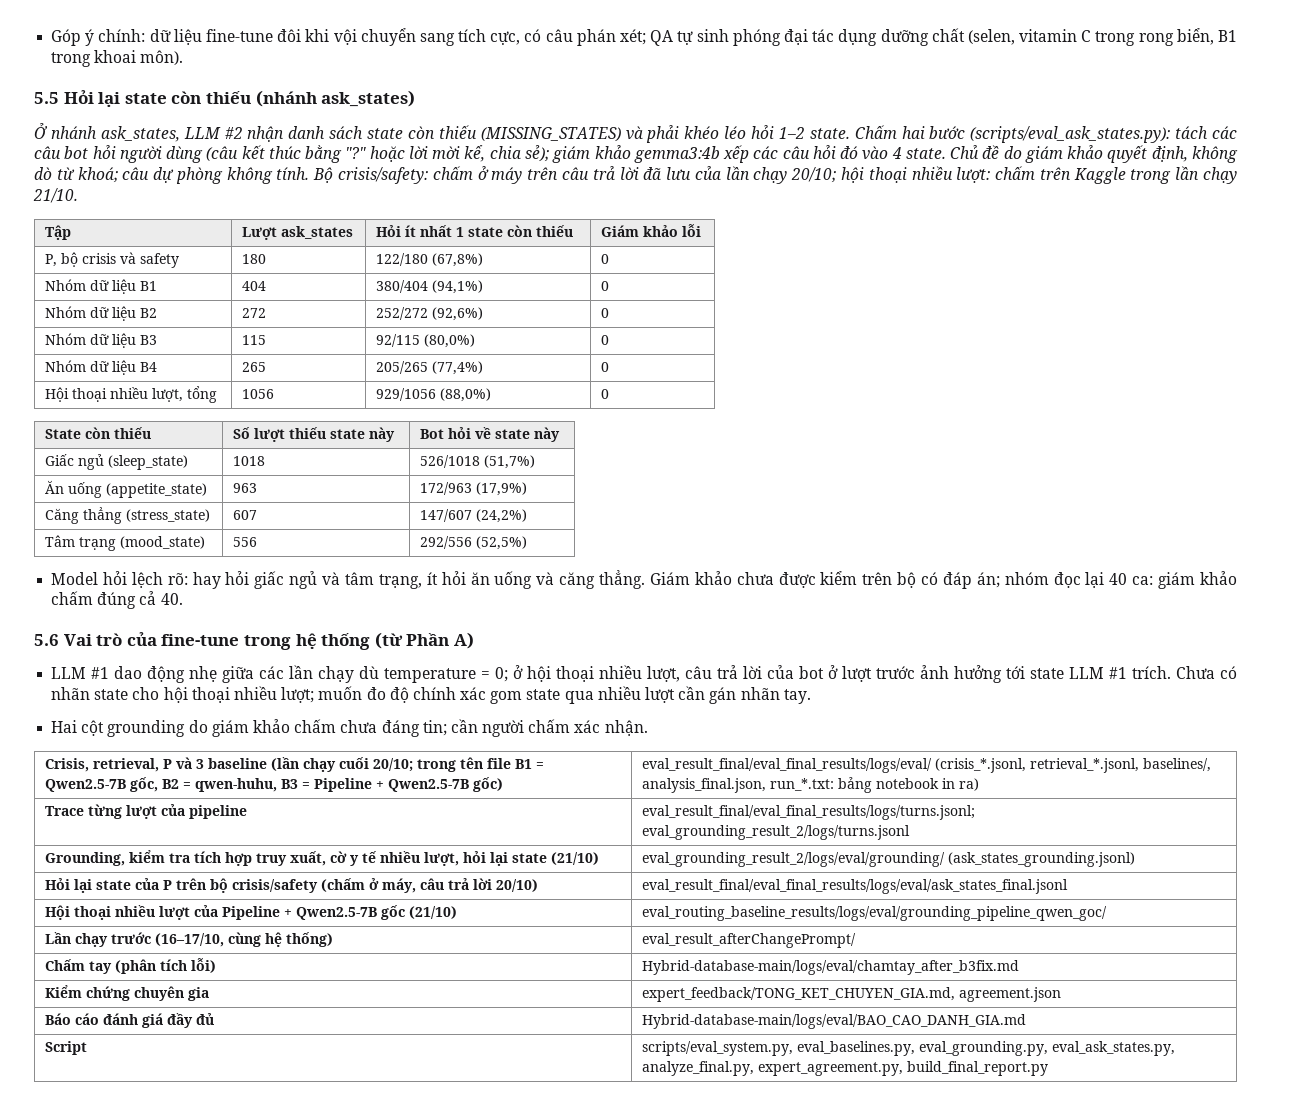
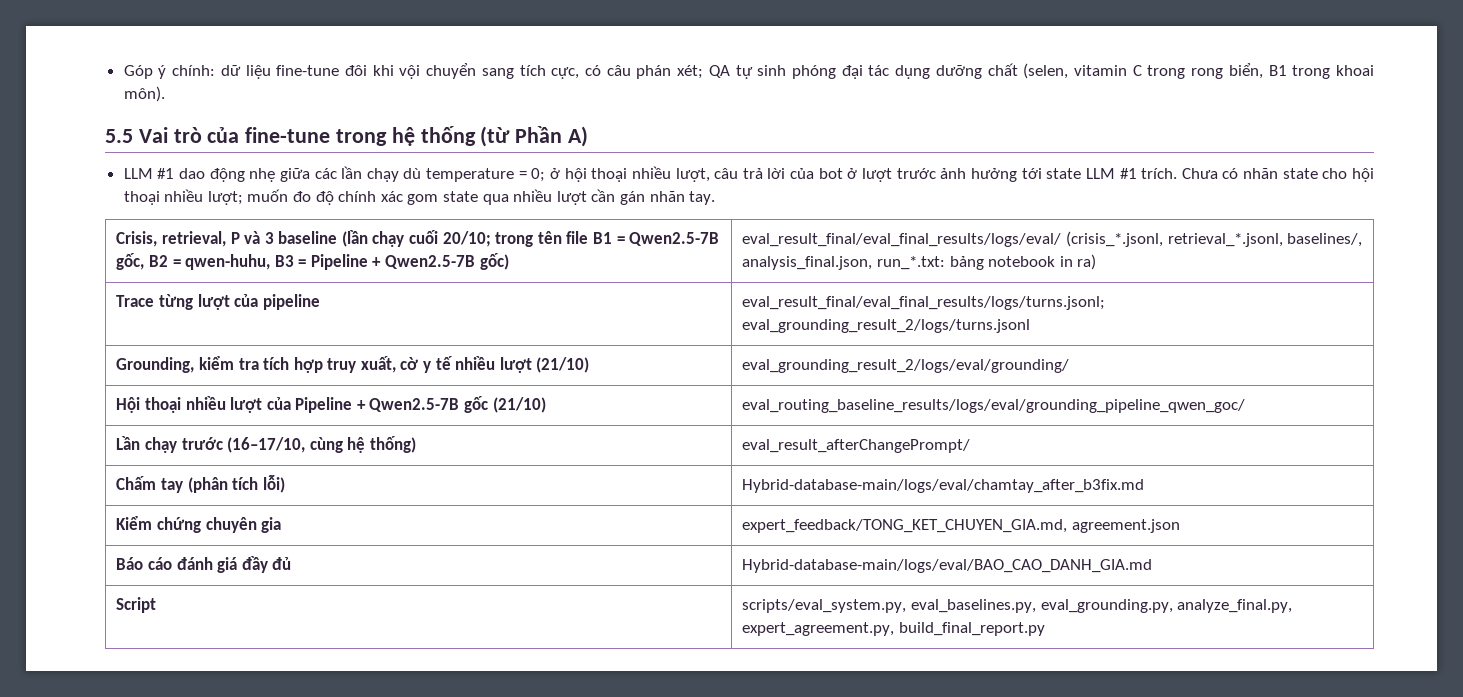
- 5.5 Hỏi lại state còn thiếu (nhánh ask_states)
- Ở nhánh ask_states, LLM #2 nhận danh sách state còn thiếu (MISSING_STATES) và phải khéo léo hỏi 1–2 state. Chấm hai bước (scripts/eval_ask_states.py): tách các câu bot hỏi người dùng (câu kết thúc bằng "?" hoặc lời mời kể, chia sẻ); giám khảo gemma3:4b xếp các câu hỏi đó vào 4 state. Chủ đề do giám khảo quyết định, không dò từ khoá; câu dự phòng không tính. Bộ crisis/safety: chấm ở máy trên câu trả lời đã lưu của lần chạy 20/10; hội thoại nhiều lượt: chấm trên Kaggle trong lần chạy 21/10.
- Tập | Lượt ask_states | Hỏi ít nhất 1 state còn thiếu | Giám khảo lỗi
- P, bộ crisis và safety | 180 | 122/180 (67,8%) | 0
- Nhóm dữ liệu B1 | 404 | 380/404 (94,1%) | 0
- Nhóm dữ liệu B2 | 272 | 252/272 (92,6%) | 0
- Nhóm dữ liệu B3 | 115 | 92/115 (80,0%) | 0
- Nhóm dữ liệu B4 | 265 | 205/265 (77,4%) | 0
- Hội thoại nhiều lượt, tổng | 1056 | 929/1056 (88,0%) | 0
- State còn thiếu | Số lượt thiếu state này | Bot hỏi về state này
- Giấc ngủ (sleep_state) | 1018 | 526/1018 (51,7%)
- Ăn uống (appetite_state) | 963 | 172/963 (17,9%)
- Căng thẳng (stress_state) | 607 | 147/607 (24,2%)
- Tâm trạng (mood_state) | 556 | 292/556 (52,5%)
- Model hỏi lệch rõ: hay hỏi giấc ngủ và tâm trạng, ít hỏi ăn uống và căng thẳng. Giám khảo chưa được kiểm trên bộ có đáp án; nhóm đọc lại 40 ca: giám khảo chấm đúng cả 40.
- 5.6 Vai trò của fine-tune trong hệ thống (từ Phần A)
+ 5.5 Vai trò của fine-tune trong hệ thống (từ Phần A)
- Hai cột grounding do giám khảo chấm chưa đáng tin; cần người chấm xác nhận.
- Grounding, kiểm tra tích hợp truy xuất, cờ y tế nhiều lượt, hỏi lại state (21/10) | eval_grounding_result_2/logs/eval/grounding/ (ask_states_grounding.jsonl)
- Hỏi lại state của P trên bộ crisis/safety (chấm ở máy, câu trả lời 20/10) | eval_result_final/eval_final_results/logs/eval/ask_states_final.jsonl
+ Grounding, kiểm tra tích hợp truy xuất, cờ y tế nhiều lượt (21/10) | eval_grounding_result_2/logs/eval/grounding/
- Script | scripts/eval_system.py, eval_baselines.py, eval_grounding.py, eval_ask_states.py, analyze_final.py, expert_agreement.py, build_final_report.py
+ Script | scripts/eval_system.py, eval_baselines.py, eval_grounding.py, analyze_final.py, expert_agreement.py, build_final_report.py

